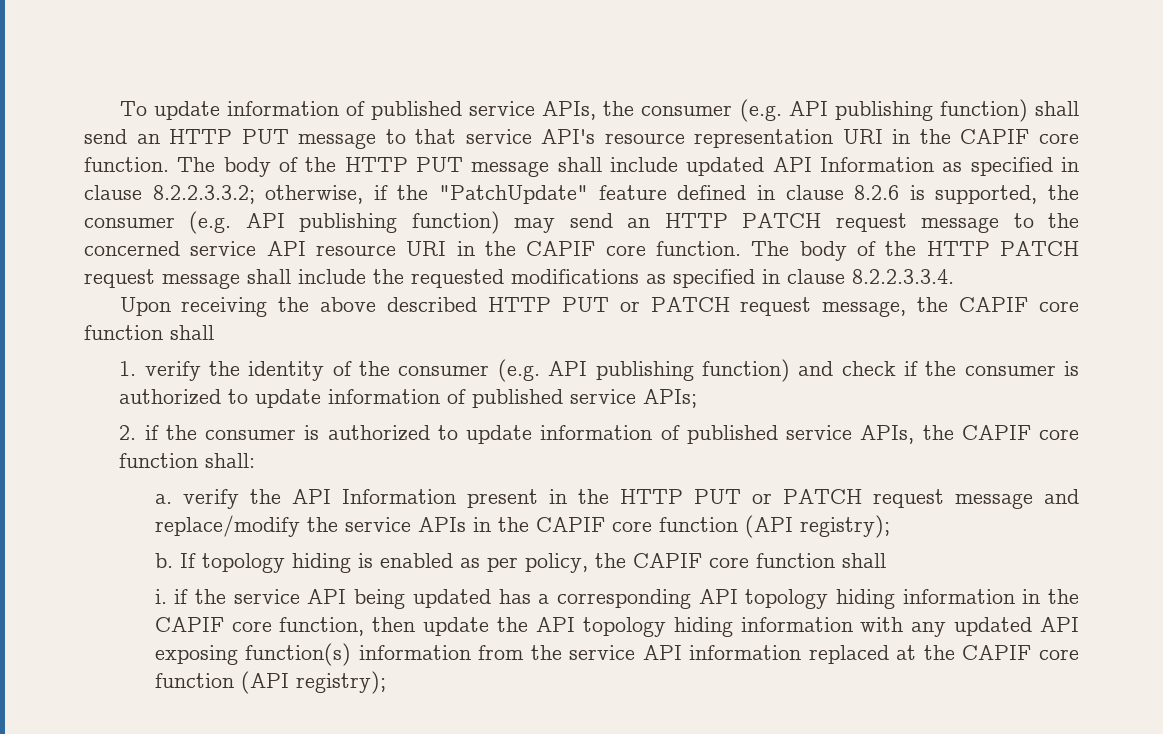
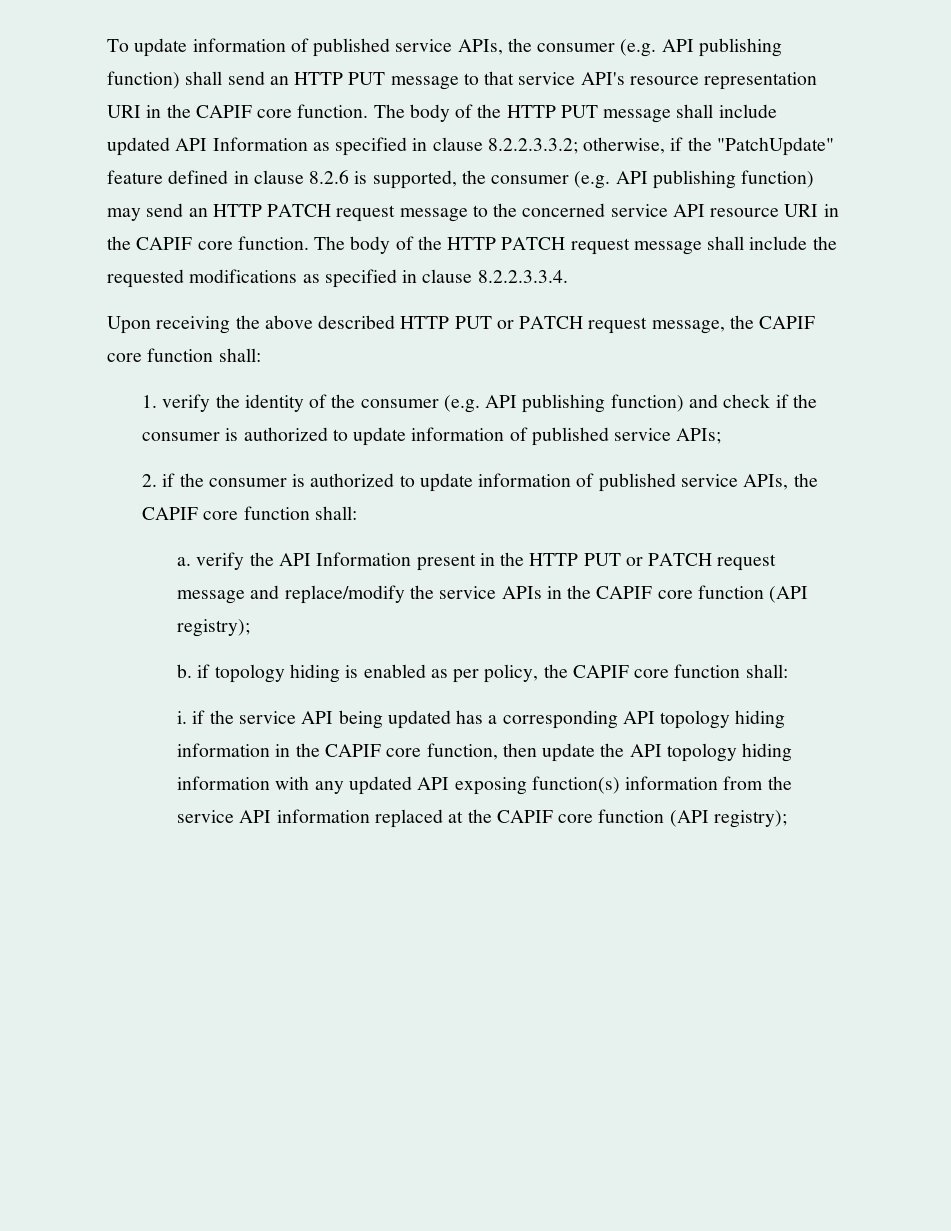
- Upon receiving the above described HTTP PUT or PATCH request message, the CAPIF core function shall
+ Upon receiving the above described HTTP PUT or PATCH request message, the CAPIF core function shall:
- b. If topology hiding is enabled as per policy, the CAPIF core function shall
+ b. if topology hiding is enabled as per policy, the CAPIF core function shall:

